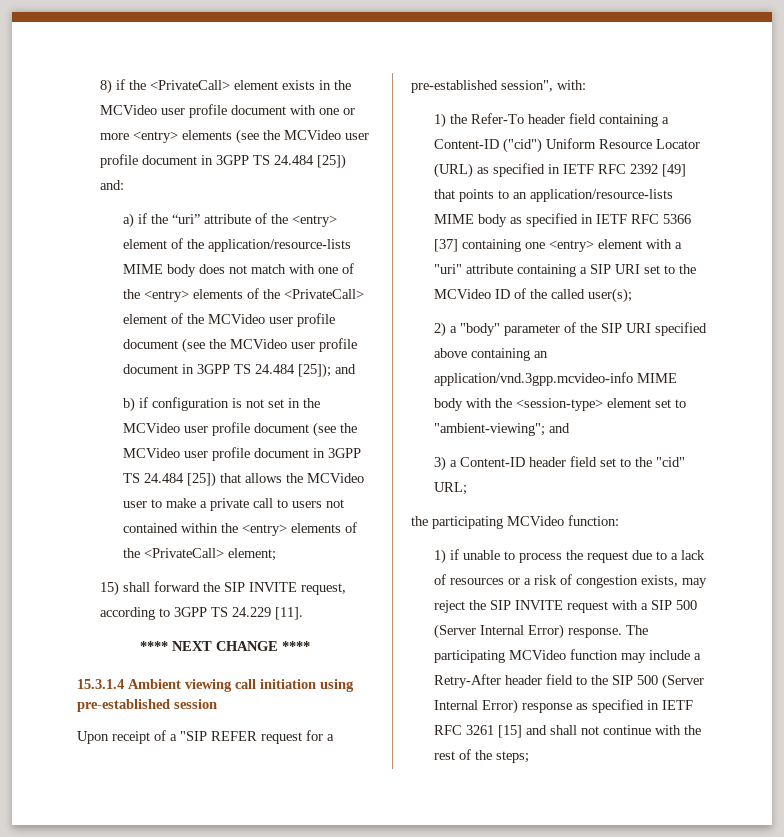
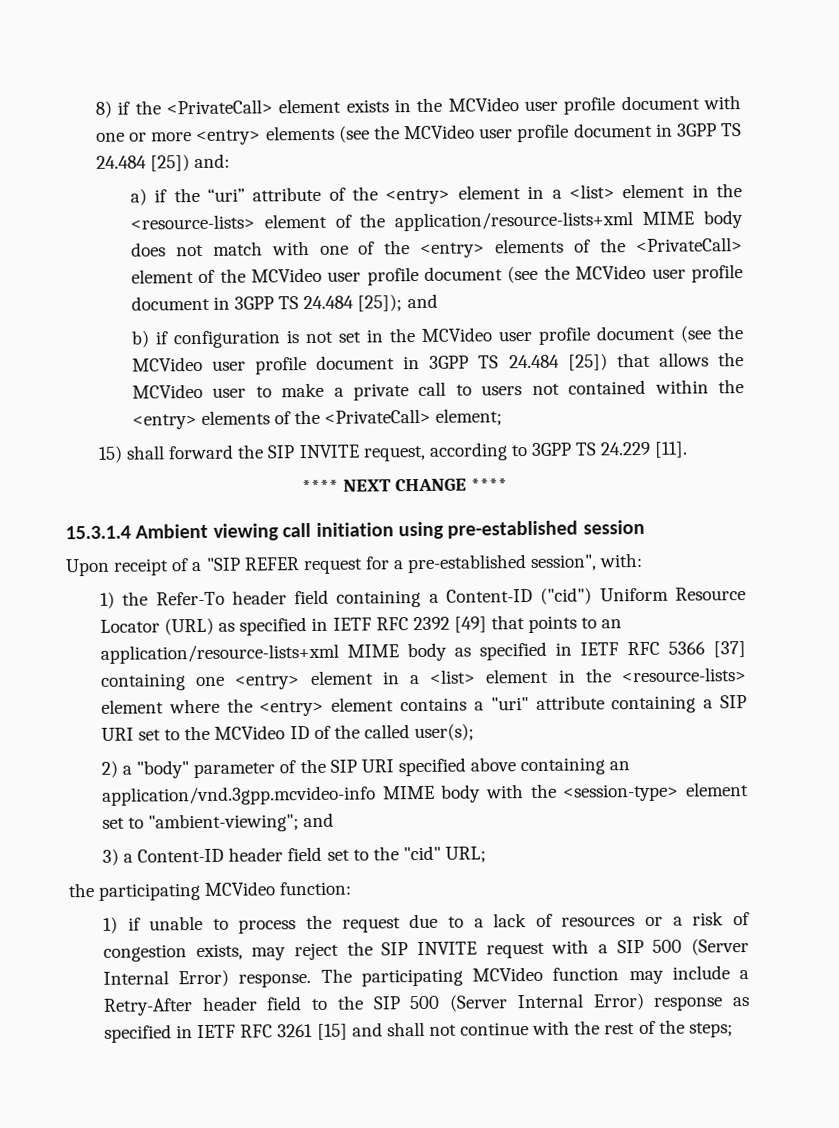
- a) if the “uri” attribute of the <entry> element of the application/resource-lists MIME body does not match with one of the <entry> elements of the <PrivateCall> element of the MCVideo user profile document (see the MCVideo user profile document in 3GPP TS 24.484 [25]); and
+ a) if the “uri” attribute of the <entry> element in a <list> element in the <resource-lists> element of the application/resource-lists+xml MIME body does not match with one of the <entry> elements of the <PrivateCall> element of the MCVideo user profile document (see the MCVideo user profile document in 3GPP TS 24.484 [25]); and
- 1) the Refer-To header field containing a Content-ID ("cid") Uniform Resource Locator (URL) as specified in IETF RFC 2392 [49] that points to an application/resource-lists MIME body as specified in IETF RFC 5366 [37] containing one <entry> element with a "uri" attribute containing a SIP URI set to the MCVideo ID of the called user(s);
+ 1) the Refer-To header field containing a Content-ID ("cid") Uniform Resource Locator (URL) as specified in IETF RFC 2392 [49] that points to an application/resource-lists+xml MIME body as specified in IETF RFC 5366 [37] containing one <entry> element in a <list> element in the <resource-lists> element where the <entry> element contains a "uri" attribute containing a SIP URI set to the MCVideo ID of the called user(s);

